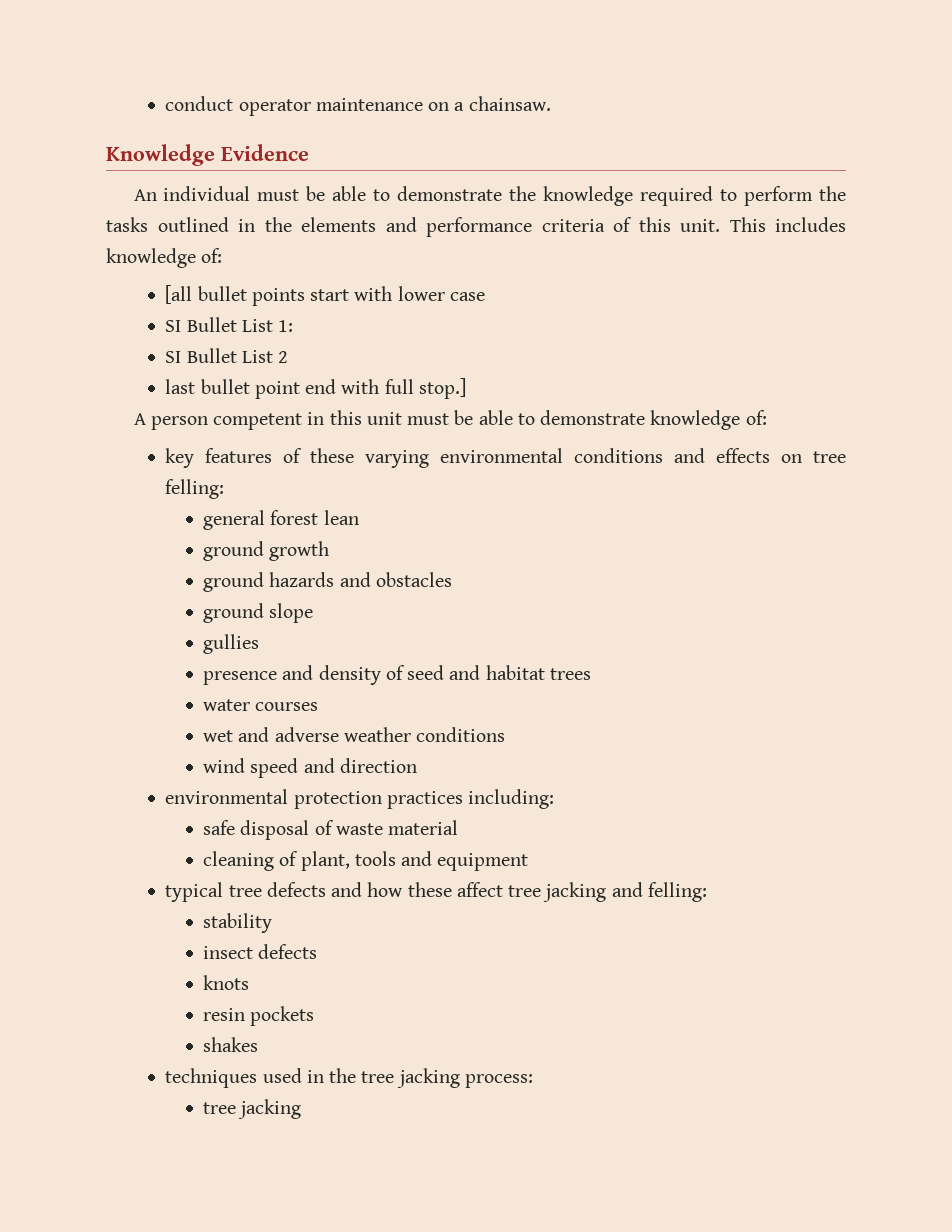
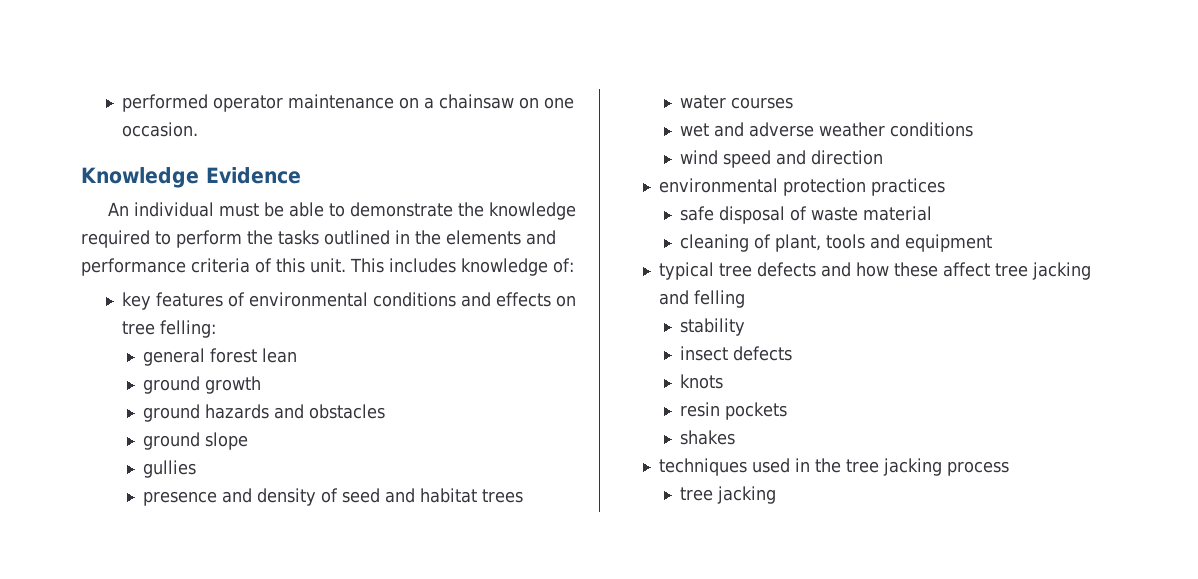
- conduct operator maintenance on a chainsaw.
+ performed operator maintenance on a chainsaw on one occasion.
- [all bullet points start with lower case
- SI Bullet List 1:
- SI Bullet List 2
- last bullet point end with full stop.]
- A person competent in this unit must be able to demonstrate knowledge of:
- key features of these varying environmental conditions and effects on tree felling:
+ key features of environmental conditions and effects on tree felling:
- environmental protection practices including:
+ environmental protection practices
- typical tree defects and how these affect tree jacking and felling:
+ typical tree defects and how these affect tree jacking and felling
- techniques used in the tree jacking process:
+ techniques used in the tree jacking process

